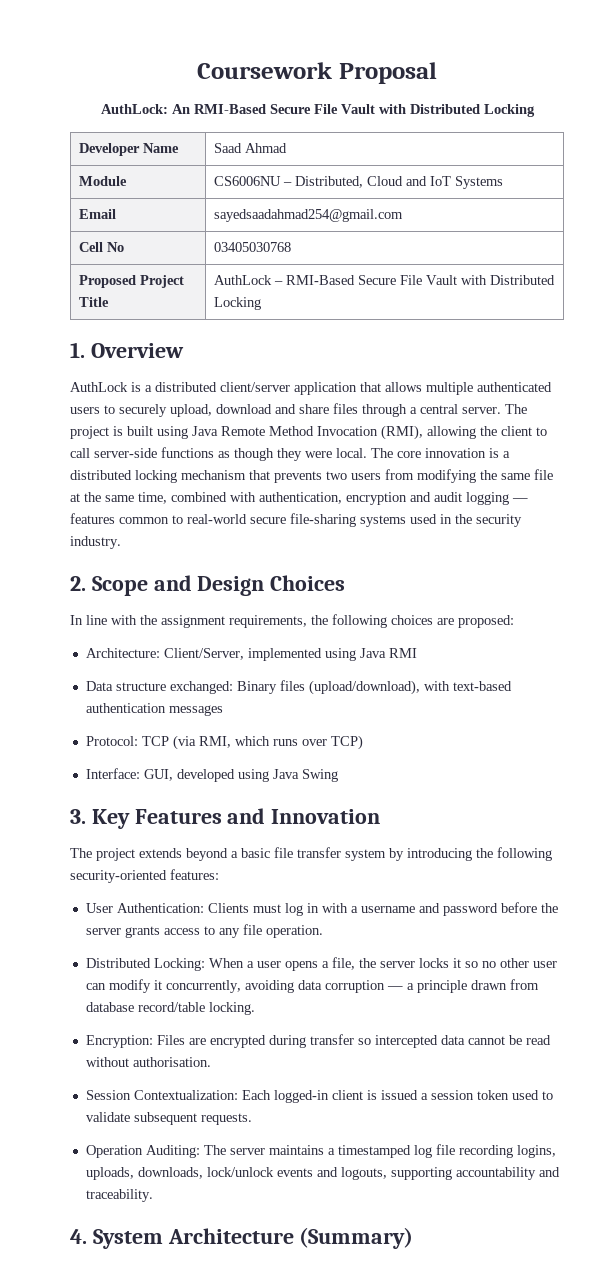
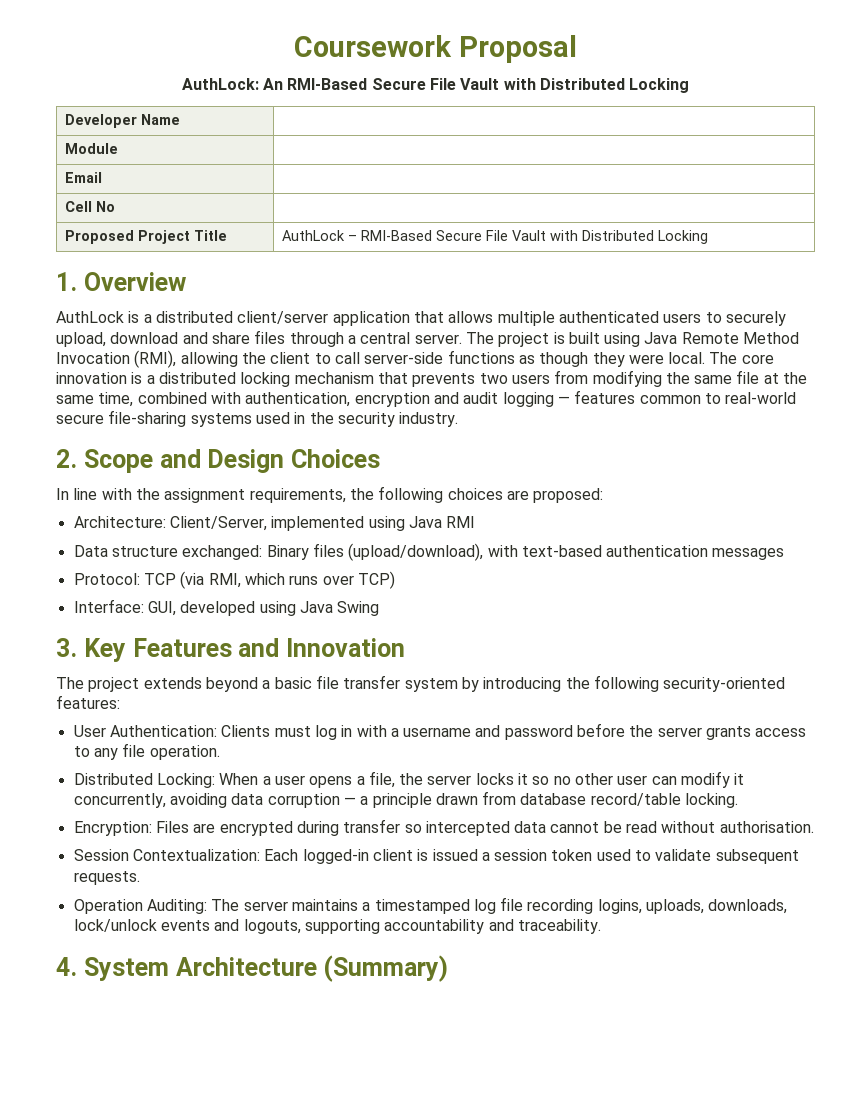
- Developer Name | Saad Ahmad
+ Developer Name |
- Module | CS6006NU – Distributed, Cloud and IoT Systems
+ Module |
- Email | sayedsaadahmad254@gmail.com
+ Email |
- Cell No | 03405030768
+ Cell No |

